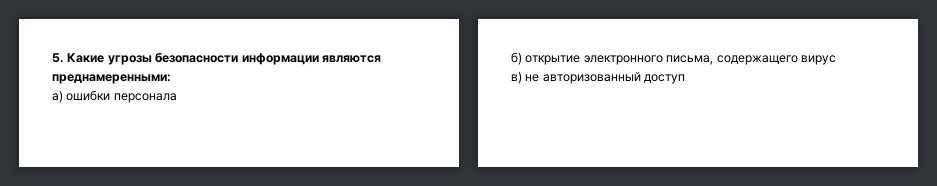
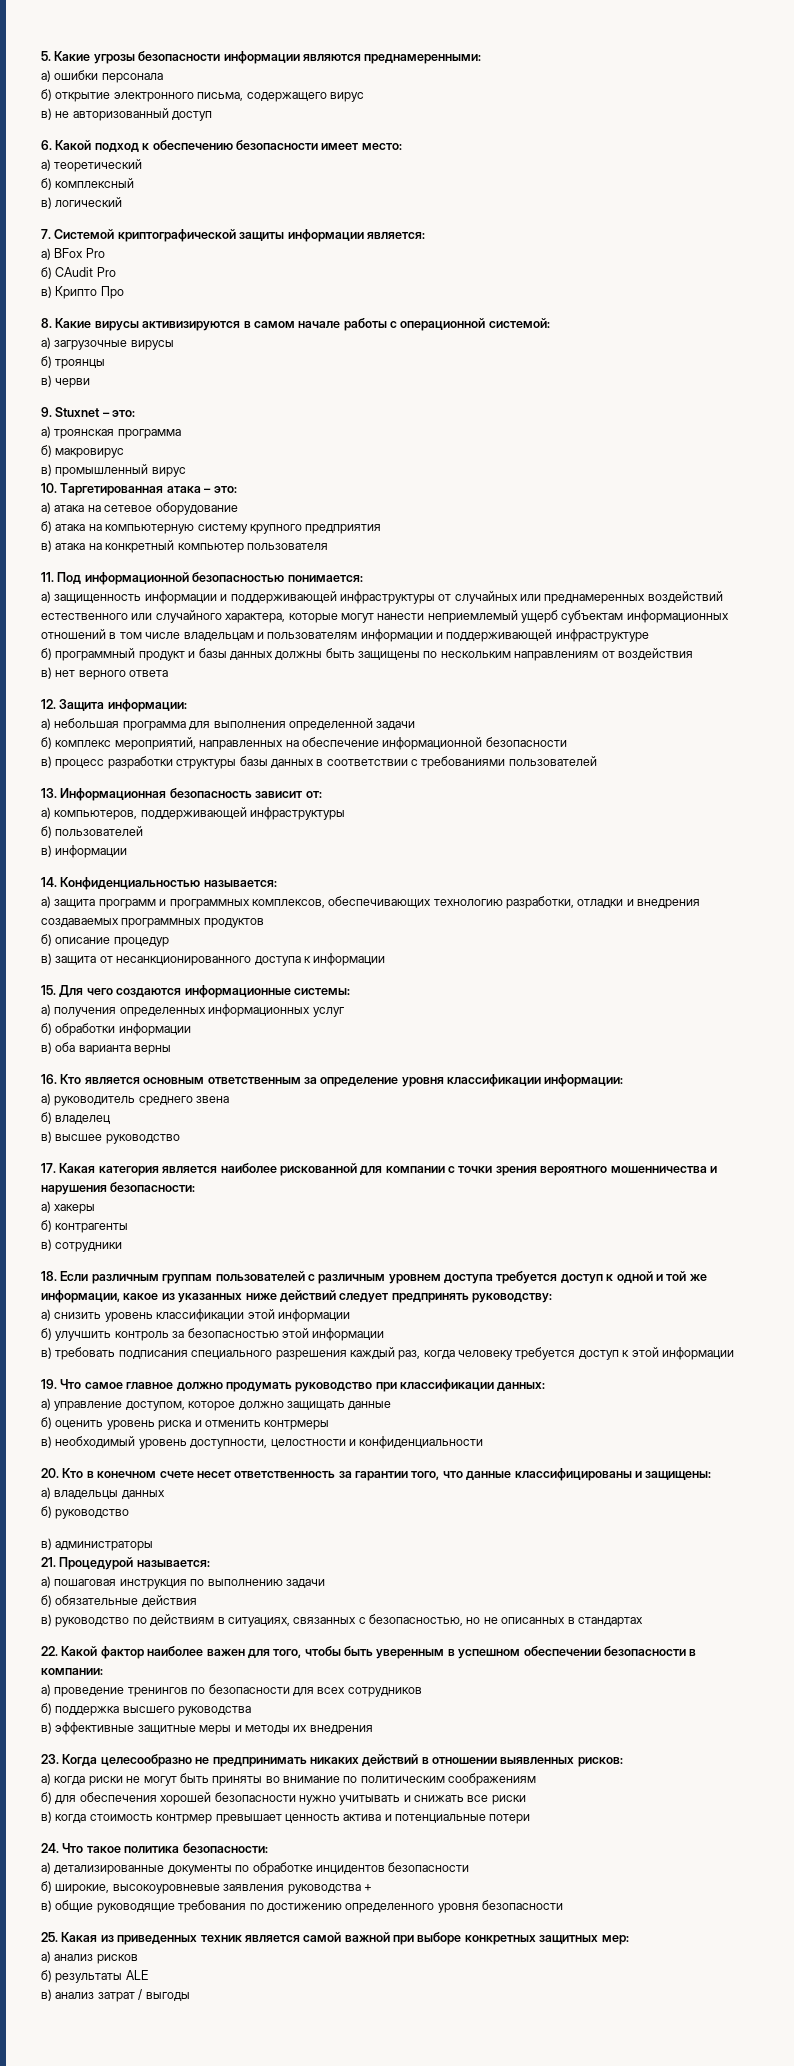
+ 6. Какой подход к обеспечению безопасности имеет место:
+ а) теоретический
+ б) комплексный
+ в) логический
+ 7. Системой криптографической защиты информации является:
+ а) BFox Pro
+ б) CAudit Pro
+ в) Крипто Про
+ 8. Какие вирусы активизируются в самом начале работы с операционной системой:
+ а) загрузочные вирусы
+ б) троянцы
+ в) черви
+ 9. Stuxnet – это:
+ а) троянская программа
+ б) макровирус
+ в) промышленный вирус
+ 10. Таргетированная атака – это:
+ а) атака на сетевое оборудование
+ б) атака на компьютерную систему крупного предприятия
+ в) атака на конкретный компьютер пользователя
+ 11. Под информационной безопасностью понимается:
+ а) защищенность информации и поддерживающей инфраструктуры от случайных или преднамеренных воздействий естественного или случайного характера, которые могут нанести неприемлемый ущерб субъектам информационных отношений в том числе владельцам и пользователям информации и поддерживающей инфраструктуре
+ б) программный продукт и базы данных должны быть защищены по нескольким направлениям от воздействия
+ в) нет верного ответа
+ 12. Защита информации:
+ а) небольшая программа для выполнения определенной задачи
+ б) комплекс мероприятий, направленных на обеспечение информационной безопасности
+ в) процесс разработки структуры базы данных в соответствии с требованиями пользователей
+ 13. Информационная безопасность зависит от:
+ а) компьютеров, поддерживающей инфраструктуры
+ б) пользователей
+ в) информации
+ 14. Конфиденциальностью называется:
+ а) защита программ и программных комплексов, обеспечивающих технологию разработки, отладки и внедрения создаваемых программных продуктов
+ б) описание процедур
+ в) защита от несанкционированного доступа к информации
+ 15. Для чего создаются информационные системы:
+ а) получения определенных информационных услуг
+ б) обработки информации
+ в) оба варианта верны
+ 16. Кто является основным ответственным за определение уровня классификации информации:
+ а) руководитель среднего звена
+ б) владелец
+ в) высшее руководство
+ 17. Какая категория является наиболее рискованной для компании с точки зрения вероятного мошенничества и нарушения безопасности:
+ а) хакеры
+ б) контрагенты
+ в) сотрудники
+ 18. Если различным группам пользователей с различным уровнем доступа требуется доступ к одной и той же информации, какое из указанных ниже действий следует предпринять руководству:
+ а) снизить уровень классификации этой информации
+ б) улучшить контроль за безопасностью этой информации
+ в) требовать подписания специального разрешения каждый раз, когда человеку требуется доступ к этой информации
+ 19. Что самое главное должно продумать руководство при классификации данных:
+ а) управление доступом, которое должно защищать данные
+ б) оценить уровень риска и отменить контрмеры
+ в) необходимый уровень доступности, целостности и конфиденциальности
+ 20. Кто в конечном счете несет ответственность за гарантии того, что данные классифицированы и защищены:
+ а) владельцы данных
+ б) руководство
+ в) администраторы
+ 21. Процедурой называется:
+ а) пошаговая инструкция по выполнению задачи
+ б) обязательные действия
+ в) руководство по действиям в ситуациях, связанных с безопасностью, но не описанных в стандартах
+ 22. Какой фактор наиболее важен для того, чтобы быть уверенным в успешном обеспечении безопасности в компании:
+ а) проведение тренингов по безопасности для всех сотрудников
+ б) поддержка высшего руководства
+ в) эффективные защитные меры и методы их внедрения
+ 23. Когда целесообразно не предпринимать никаких действий в отношении выявленных рисков:
+ а) когда риски не могут быть приняты во внимание по политическим соображениям
+ б) для обеспечения хорошей безопасности нужно учитывать и снижать все риски
+ в) когда стоимость контрмер превышает ценность актива и потенциальные потери
+ 24. Что такое политика безопасности:
+ а) детализированные документы по обработке инцидентов безопасности
+ б) широкие, высокоуровневые заявления руководства +
+ в) общие руководящие требования по достижению определенного уровня безопасности
+ 25. Какая из приведенных техник является самой важной при выборе конкретных защитных мер:
+ а) анализ рисков
+ б) результаты ALE
+ в) анализ затрат / выгоды

